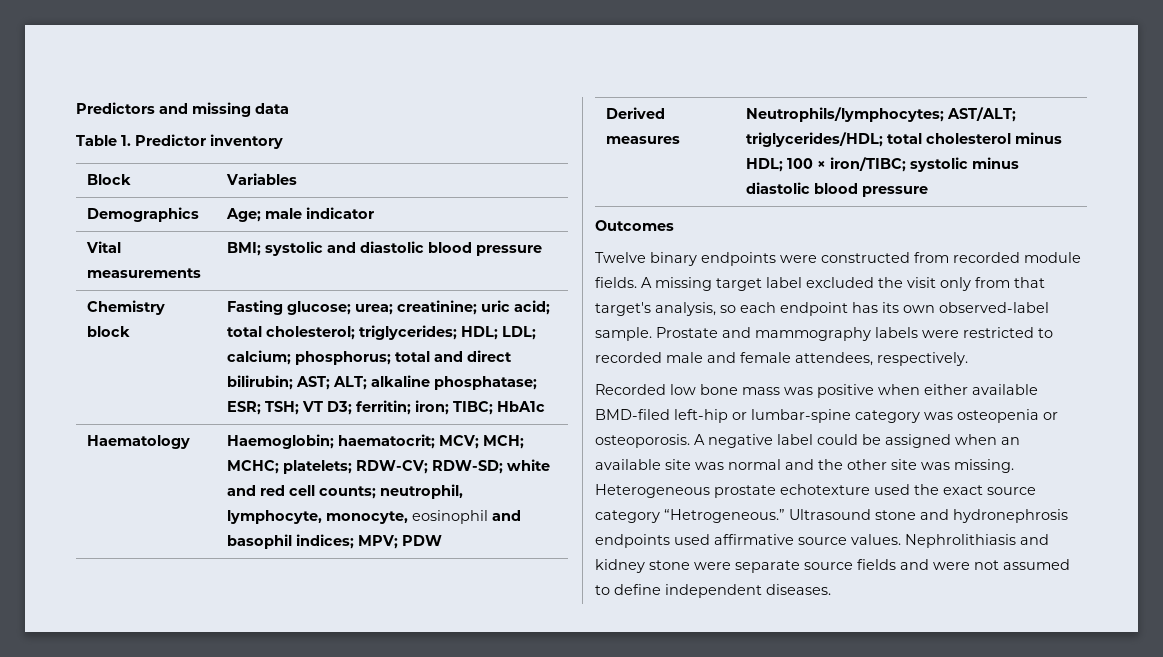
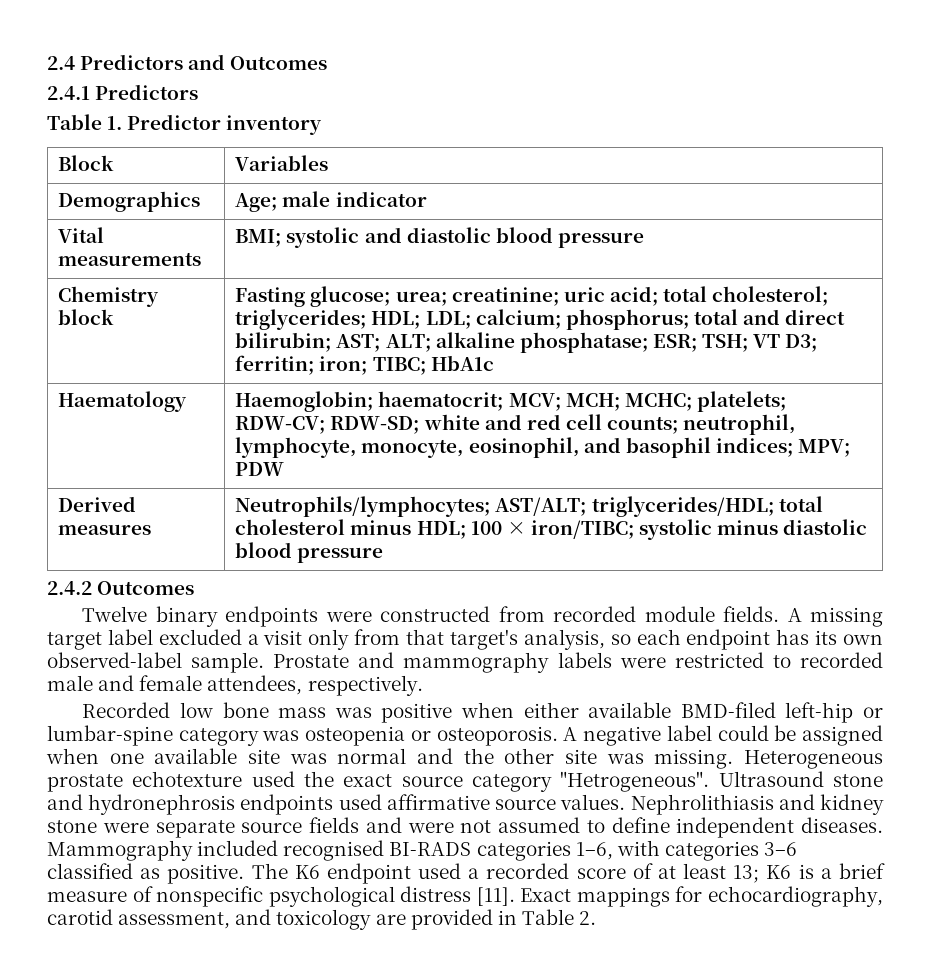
- Predictors and missing data
+ 2.4 Predictors and Outcomes
+ 2.4.1 Predictors
- Haematology | Haemoglobin; haematocrit; MCV; MCH; MCHC; platelets; RDW-CV; RDW-SD; white and red cell counts; neutrophil, lymphocyte, monocyte, eosinophil and basophil indices; MPV; PDW
+ Haematology | Haemoglobin; haematocrit; MCV; MCH; MCHC; platelets; RDW-CV; RDW-SD; white and red cell counts; neutrophil, lymphocyte, monocyte, eosinophil, and basophil indices; MPV; PDW
- Outcomes
+ 2.4.2 Outcomes
- A missing target label excluded the visit only from that target's analysis, so each endpoint has its own observed-label sample.
+ A missing target label excluded a visit only from that target's analysis, so each endpoint has its own observed-label sample.
- A negative label could be assigned when an available site was normal and the other site was missing.
+ A negative label could be assigned when one available site was normal and the other site was missing.
- Heterogeneous prostate echotexture used the exact source category “Hetrogeneous.”
+ Heterogeneous prostate echotexture used the exact source category "Hetrogeneous".
+ Mammography included recognised BI-RADS categories 1–6, with categories 3–6 classified as positive. The K6 endpoint used a recorded score of at least 13; K6 is a brief measure of nonspecific psychological distress [11]. Exact mappings for echocardiography, carotid assessment, and toxicology are provided in Table 2.

